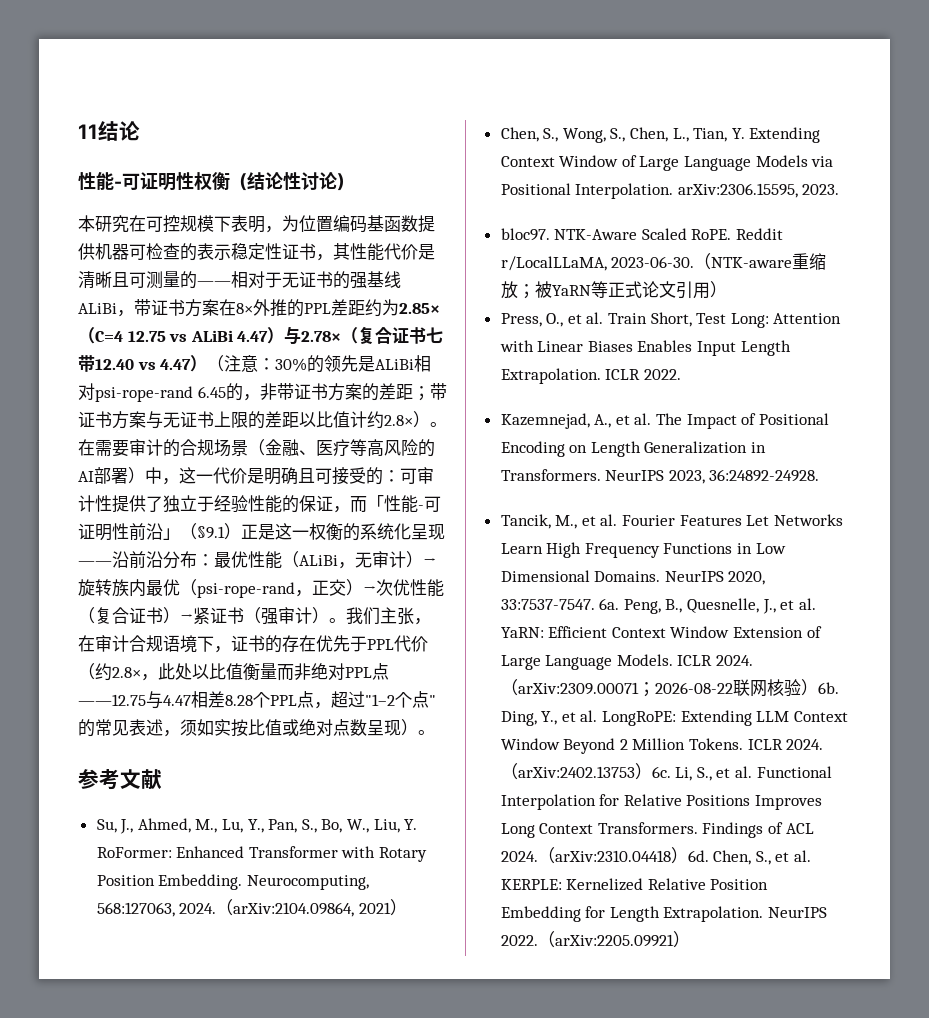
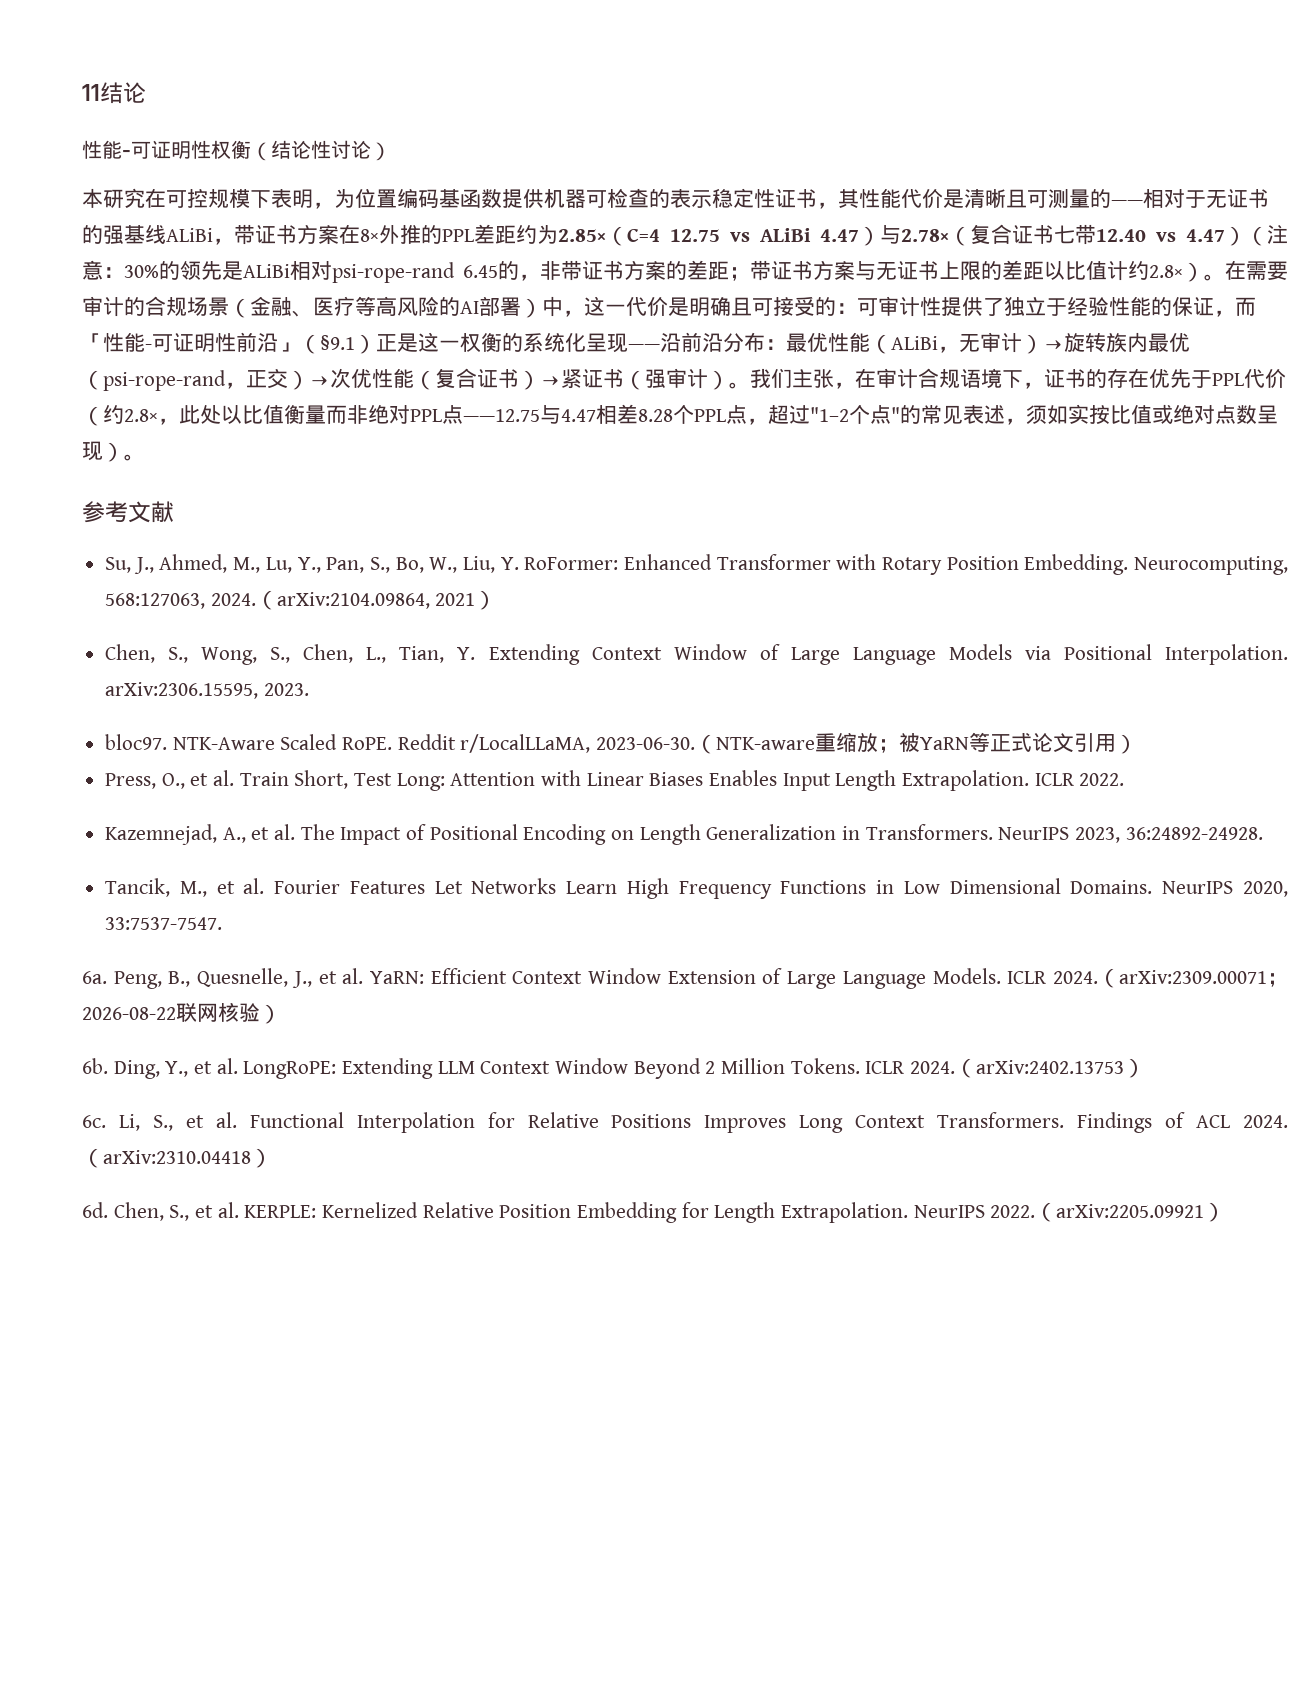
- NeurIPS 2020, 33:7537-7547. 6a.
+ NeurIPS 2020, 33:7537-7547.
+ 6a.
- （arXiv:2309.00071；2026-08-22联网核验）6b.
+ （arXiv:2309.00071；2026-08-22联网核验）
+ 6b.
- （arXiv:2402.13753）6c.
+ （arXiv:2402.13753）
+ 6c.
- （arXiv:2310.04418）6d.
+ （arXiv:2310.04418）
+ 6d.

